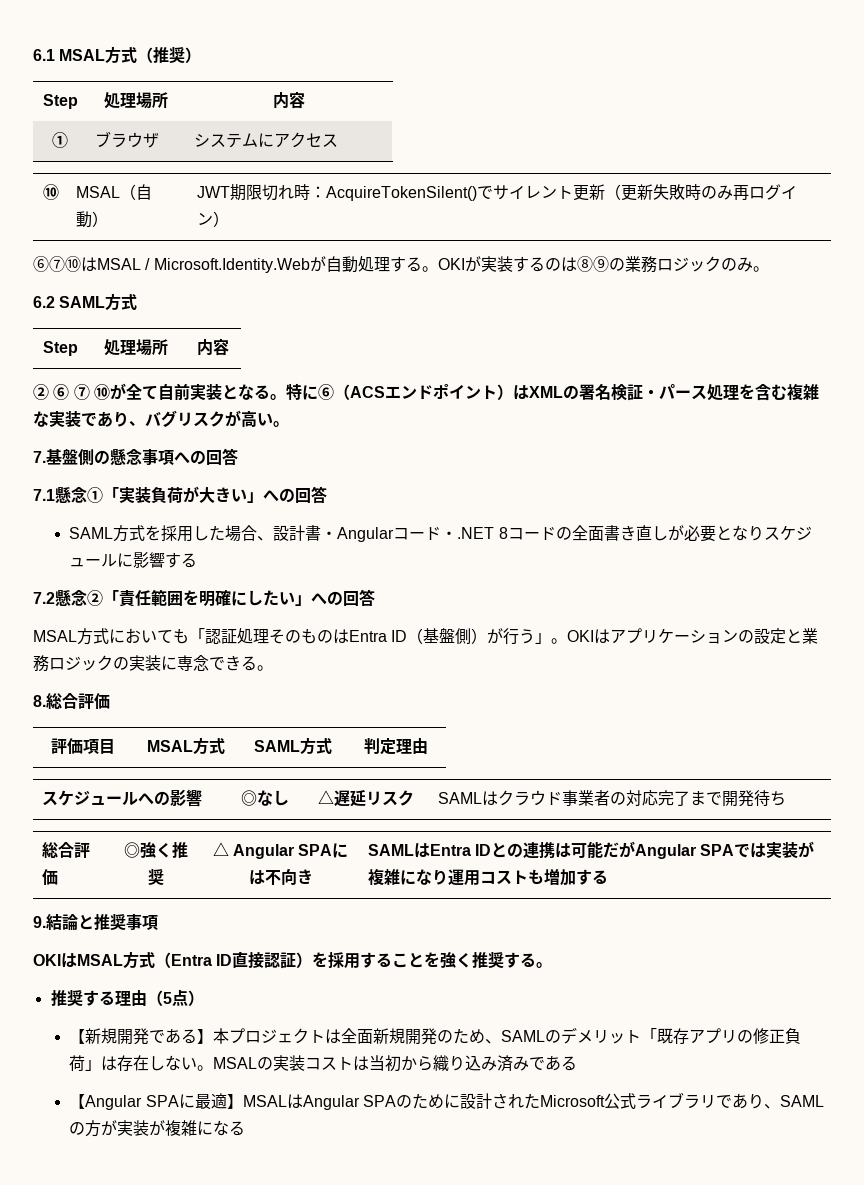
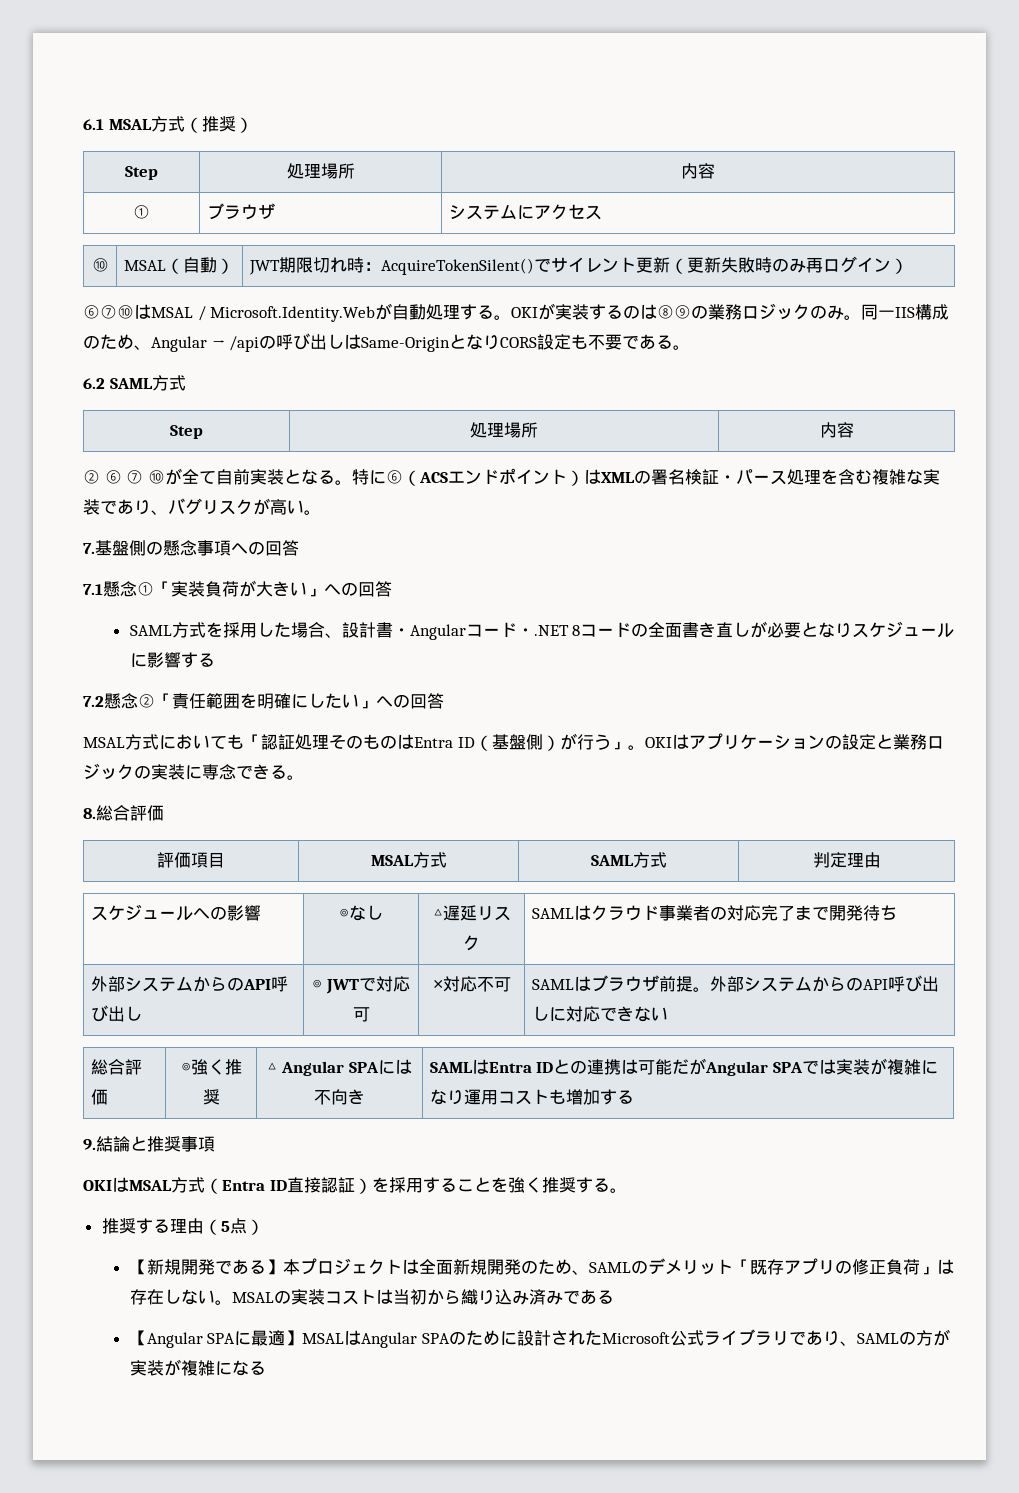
+ 同一IIS構成のため、Angular → /apiの呼び出しはSame-OriginとなりCORS設定も不要である。
+ 外部システムからのAPI呼び出し | ◎ JWTで対応可 | ✕対応不可 | SAMLはブラウザ前提。外部システムからのAPI呼び出しに対応できない

